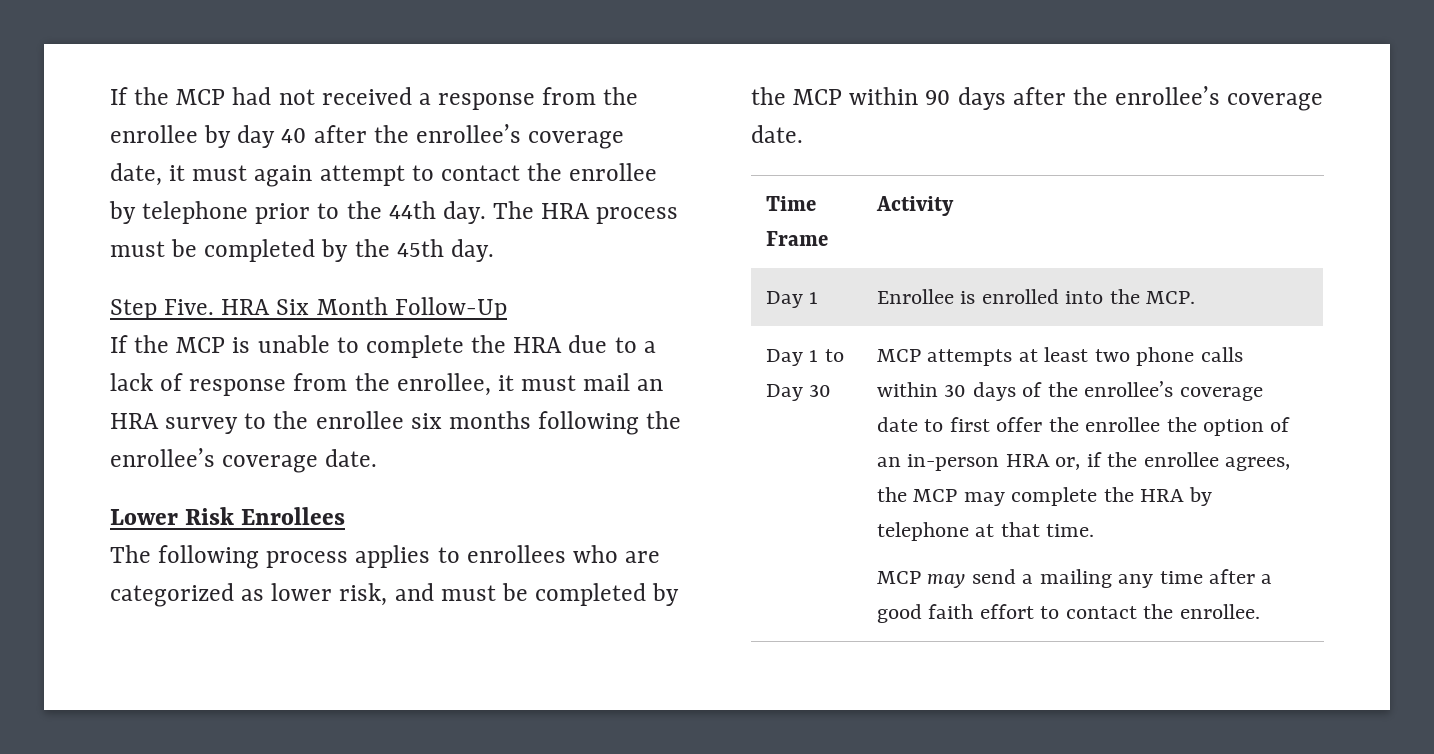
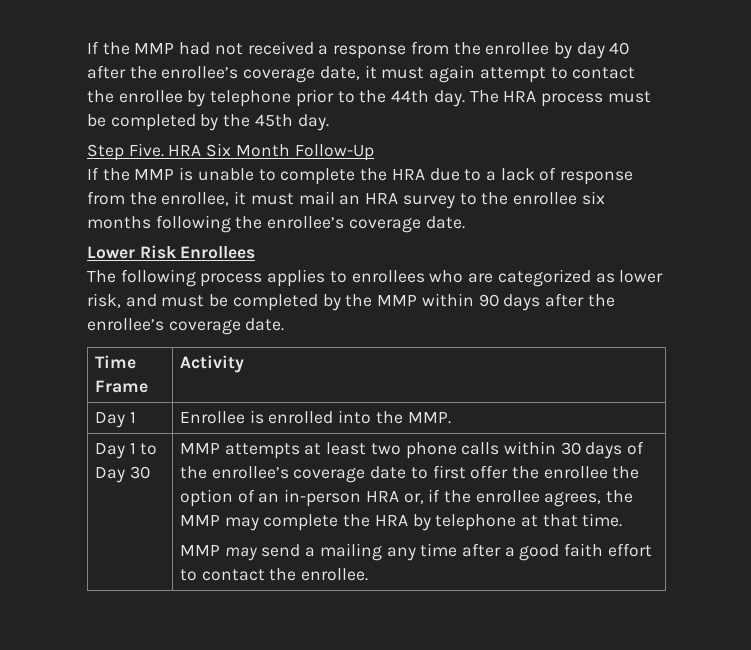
- If the MCP had not received a response from the enrollee by day 40 after the enrollee’s coverage date, it must again attempt to contact the enrollee by telephone prior to the 44th day.
+ If the MMP had not received a response from the enrollee by day 40 after the enrollee’s coverage date, it must again attempt to contact the enrollee by telephone prior to the 44th day.
- If the MCP is unable to complete the HRA due to a lack of response from the enrollee, it must mail an HRA survey to the enrollee six months following the enrollee’s coverage date.
+ If the MMP is unable to complete the HRA due to a lack of response from the enrollee, it must mail an HRA survey to the enrollee six months following the enrollee’s coverage date.
- The following process applies to enrollees who are categorized as lower risk, and must be completed by the MCP within 90 days after the enrollee’s coverage date.
+ The following process applies to enrollees who are categorized as lower risk, and must be completed by the MMP within 90 days after the enrollee’s coverage date.
- Day 1 | Enrollee is enrolled into the MCP.
+ Day 1 | Enrollee is enrolled into the MMP.
- MCP attempts at least two phone calls within 30 days of the enrollee’s coverage date to first offer the enrollee the option of an in-person HRA or, if the enrollee agrees, the MCP may complete the HRA by telephone at that time.
+ MMP attempts at least two phone calls within 30 days of the enrollee’s coverage date to first offer the enrollee the option of an in-person HRA or, if the enrollee agrees, the MMP may complete the HRA by telephone at that time.
- MCP may send a mailing any time after a good faith effort to contact the enrollee.
+ MMP may send a mailing any time after a good faith effort to contact the enrollee.

